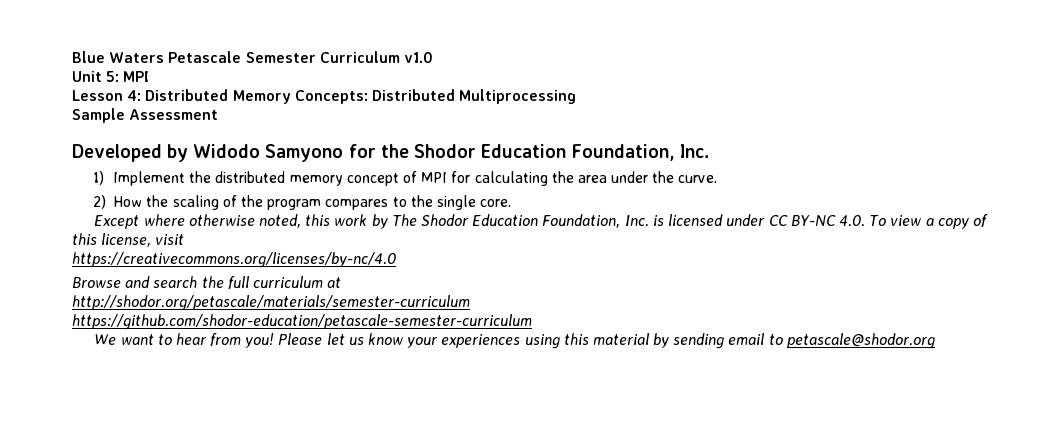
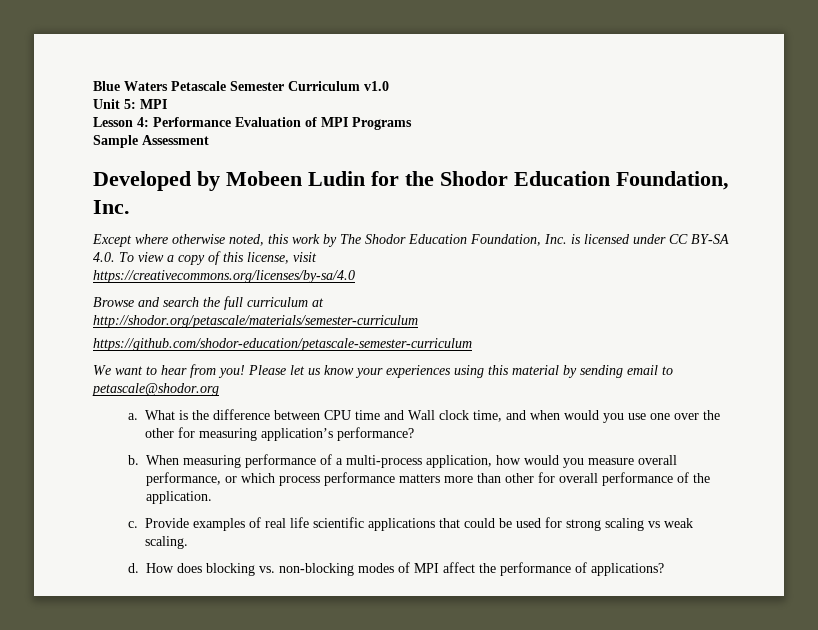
- Lesson 4: Distributed Memory Concepts: Distributed Multiprocessing
+ Lesson 4: Performance Evaluation of MPI Programs
- Developed by Widodo Samyono for the Shodor Education Foundation, Inc.
+ Developed by Mobeen Ludin for the Shodor Education Foundation, Inc.
- 1) Implement the distributed memory concept of MPI for calculating the area under the curve.
- 2) How the scaling of the program compares to the single core.
- Except where otherwise noted, this work by The Shodor Education Foundation, Inc. is licensed under CC BY-NC 4.0. To view a copy of this license, visit
+ Except where otherwise noted, this work by The Shodor Education Foundation, Inc. is licensed under CC BY-SA 4.0. To view a copy of this license, visit
- https://creativecommons.org/licenses/by-nc/4.0
+ https://creativecommons.org/licenses/by-sa/4.0
+ a. What is the difference between CPU time and Wall clock time, and when would you use one over the other for measuring application’s performance?
+ b. When measuring performance of a multi-process application, how would you measure overall performance, or which process performance matters more than other for overall performance of the application.
+ c. Provide examples of real life scientific applications that could be used for strong scaling vs weak scaling.
+ d. How does blocking vs. non-blocking modes of MPI affect the performance of applications?

